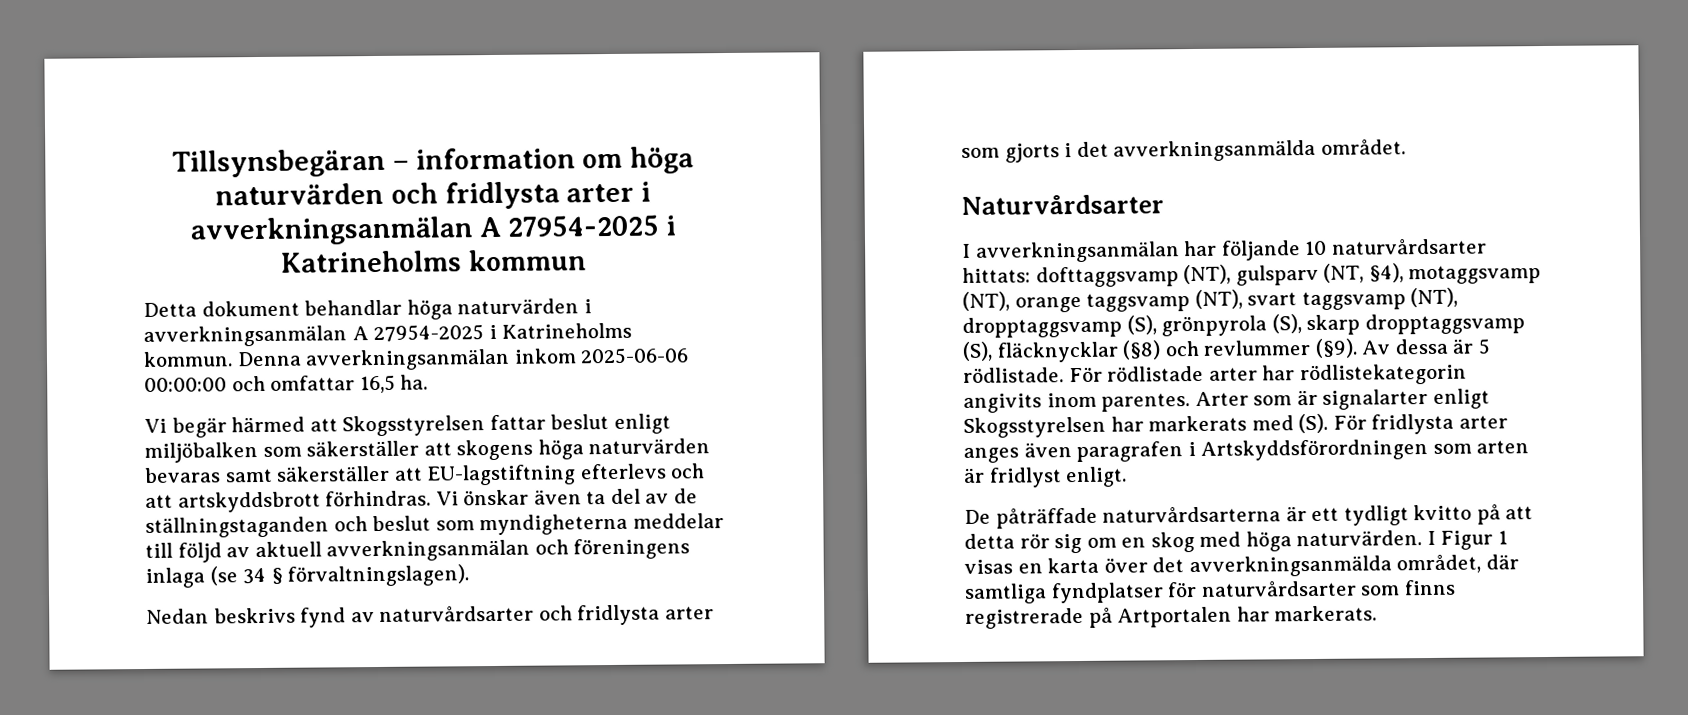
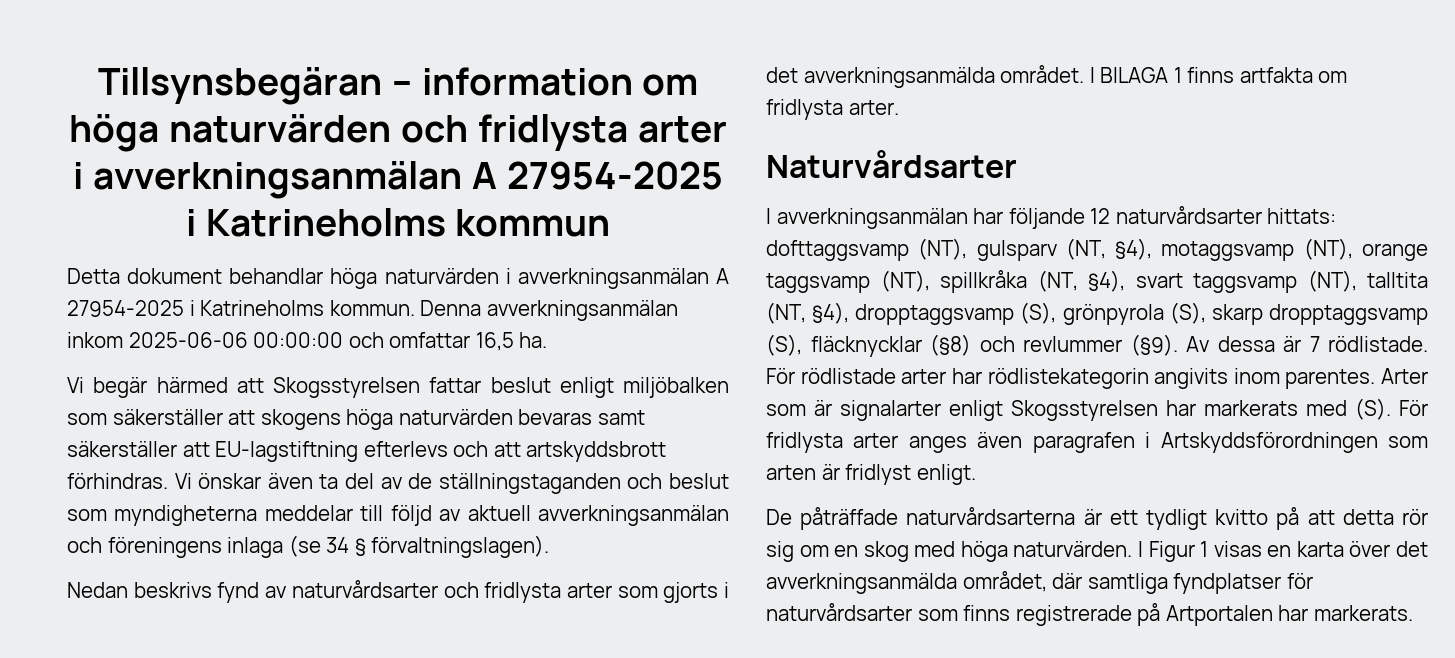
+ I BILAGA 1 finns artfakta om fridlysta arter.
- I avverkningsanmälan har följande 10 naturvårdsarter hittats: dofttaggsvamp (NT), gulsparv (NT, §4), motaggsvamp (NT), orange taggsvamp (NT), svart taggsvamp (NT), dropptaggsvamp (S), grönpyrola (S), skarp dropptaggsvamp (S), fläcknycklar (§8) och revlummer (§9).
+ I avverkningsanmälan har följande 12 naturvårdsarter hittats: dofttaggsvamp (NT), gulsparv (NT, §4), motaggsvamp (NT), orange taggsvamp (NT), spillkråka (NT, §4), svart taggsvamp (NT), talltita (NT, §4), dropptaggsvamp (S), grönpyrola (S), skarp dropptaggsvamp (S), fläcknycklar (§8) och revlummer (§9).
- Av dessa är 5 rödlistade.
+ Av dessa är 7 rödlistade.

